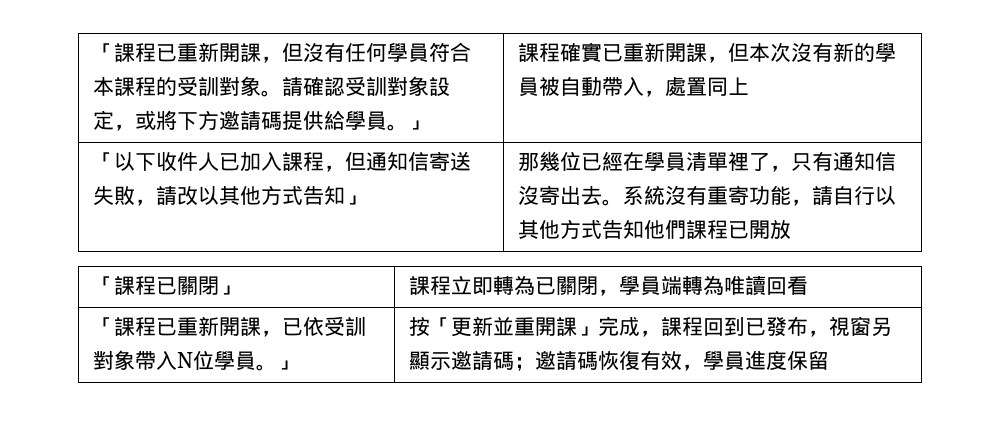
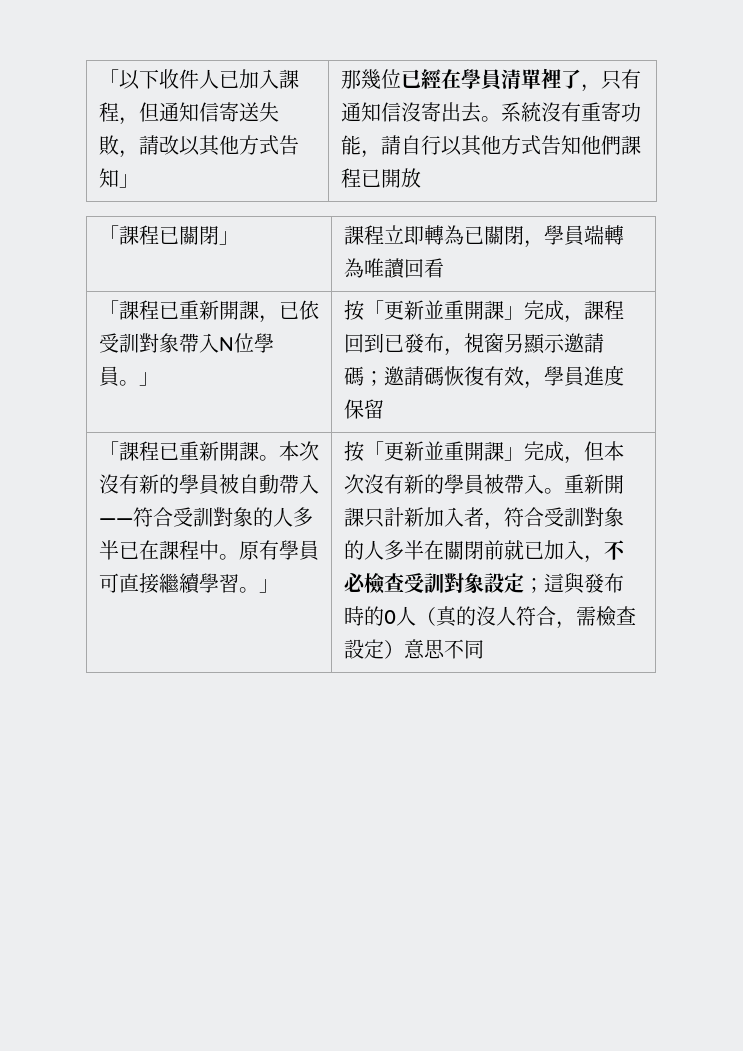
- 「課程已重新開課，但沒有任何學員符合本課程的受訓對象。請確認受訓對象設定，或將下方邀請碼提供給學員。」 | 課程確實已重新開課，但本次沒有新的學員被自動帶入，處置同上
+ 「課程已重新開課。本次沒有新的學員被自動帶入——符合受訓對象的人多半已在課程中。原有學員可直接繼續學習。」 | 按「更新並重開課」完成，但本次沒有新的學員被帶入。重新開課只計新加入者，符合受訓對象的人多半在關閉前就已加入，不必檢查受訓對象設定；這與發布時的0人（真的沒人符合，需檢查設定）意思不同

